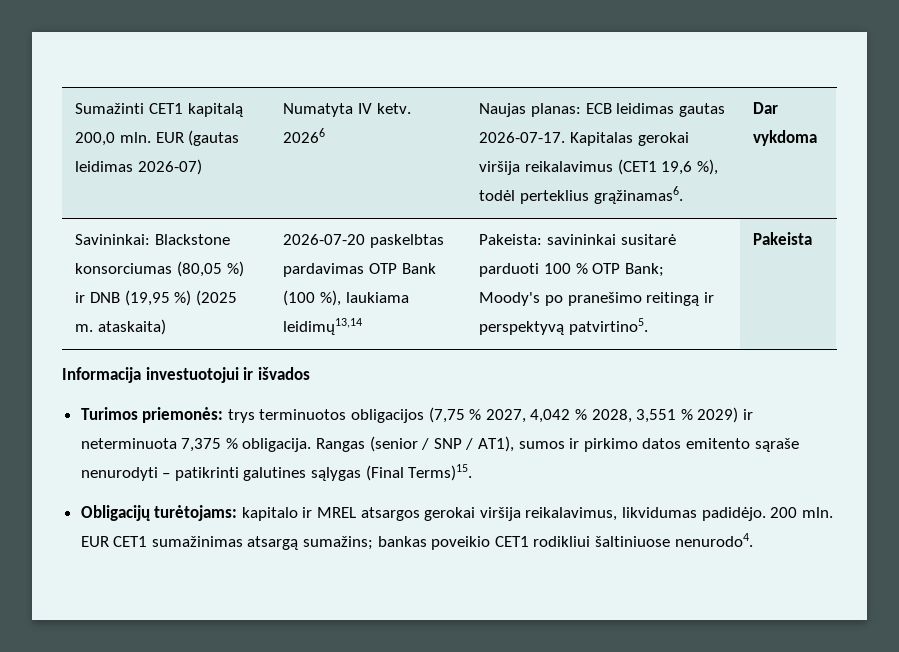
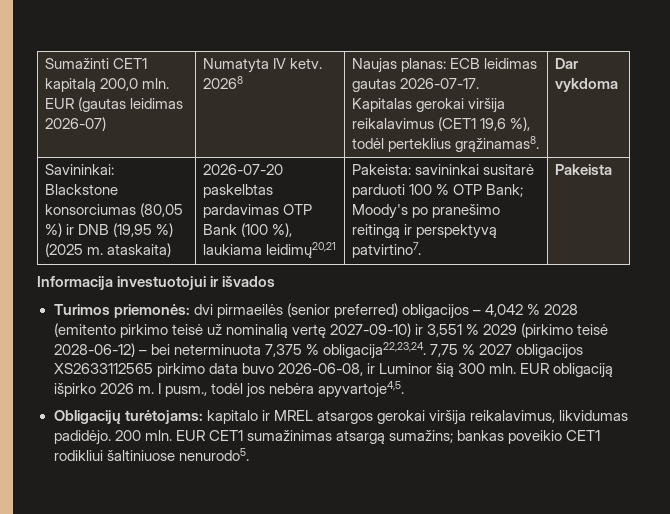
- Sumažinti CET1 kapitalą 200,0 mln. EUR (gautas leidimas 2026-07) | Numatyta IV ketv. 20266 | Naujas planas: ECB leidimas gautas 2026-07-17. Kapitalas gerokai viršija reikalavimus (CET1 19,6 %), todėl perteklius grąžinamas6. | Dar vykdoma
+ Sumažinti CET1 kapitalą 200,0 mln. EUR (gautas leidimas 2026-07) | Numatyta IV ketv. 20268 | Naujas planas: ECB leidimas gautas 2026-07-17. Kapitalas gerokai viršija reikalavimus (CET1 19,6 %), todėl perteklius grąžinamas8. | Dar vykdoma
- Savininkai: Blackstone konsorciumas (80,05 %) ir DNB (19,95 %) (2025 m. ataskaita) | 2026-07-20 paskelbtas pardavimas OTP Bank (100 %), laukiama leidimų13,14 | Pakeista: savininkai susitarė parduoti 100 % OTP Bank; Moody's po pranešimo reitingą ir perspektyvą patvirtino5. | Pakeista
+ Savininkai: Blackstone konsorciumas (80,05 %) ir DNB (19,95 %) (2025 m. ataskaita) | 2026-07-20 paskelbtas pardavimas OTP Bank (100 %), laukiama leidimų20,21 | Pakeista: savininkai susitarė parduoti 100 % OTP Bank; Moody's po pranešimo reitingą ir perspektyvą patvirtino7. | Pakeista
- Turimos priemonės: trys terminuotos obligacijos (7,75 % 2027, 4,042 % 2028, 3,551 % 2029) ir neterminuota 7,375 % obligacija. Rangas (senior / SNP / AT1), sumos ir pirkimo datos emitento sąraše nenurodyti – patikrinti galutines sąlygas (Final Terms)15.
+ Turimos priemonės: dvi pirmaeilės (senior preferred) obligacijos – 4,042 % 2028 (emitento pirkimo teisė už nominalią vertę 2027-09-10) ir 3,551 % 2029 (pirkimo teisė 2028-06-12) – bei neterminuota 7,375 % obligacija22,23,24. 7,75 % 2027 obligacijos XS2633112565 pirkimo data buvo 2026-06-08, ir Luminor šią 300 mln. EUR obligaciją išpirko 2026 m. I pusm., todėl jos nebėra apyvartoje4,5.
- EUR CET1 sumažinimas atsargą sumažins; bankas poveikio CET1 rodikliui šaltiniuose nenurodo4.
+ EUR CET1 sumažinimas atsargą sumažins; bankas poveikio CET1 rodikliui šaltiniuose nenurodo5.

